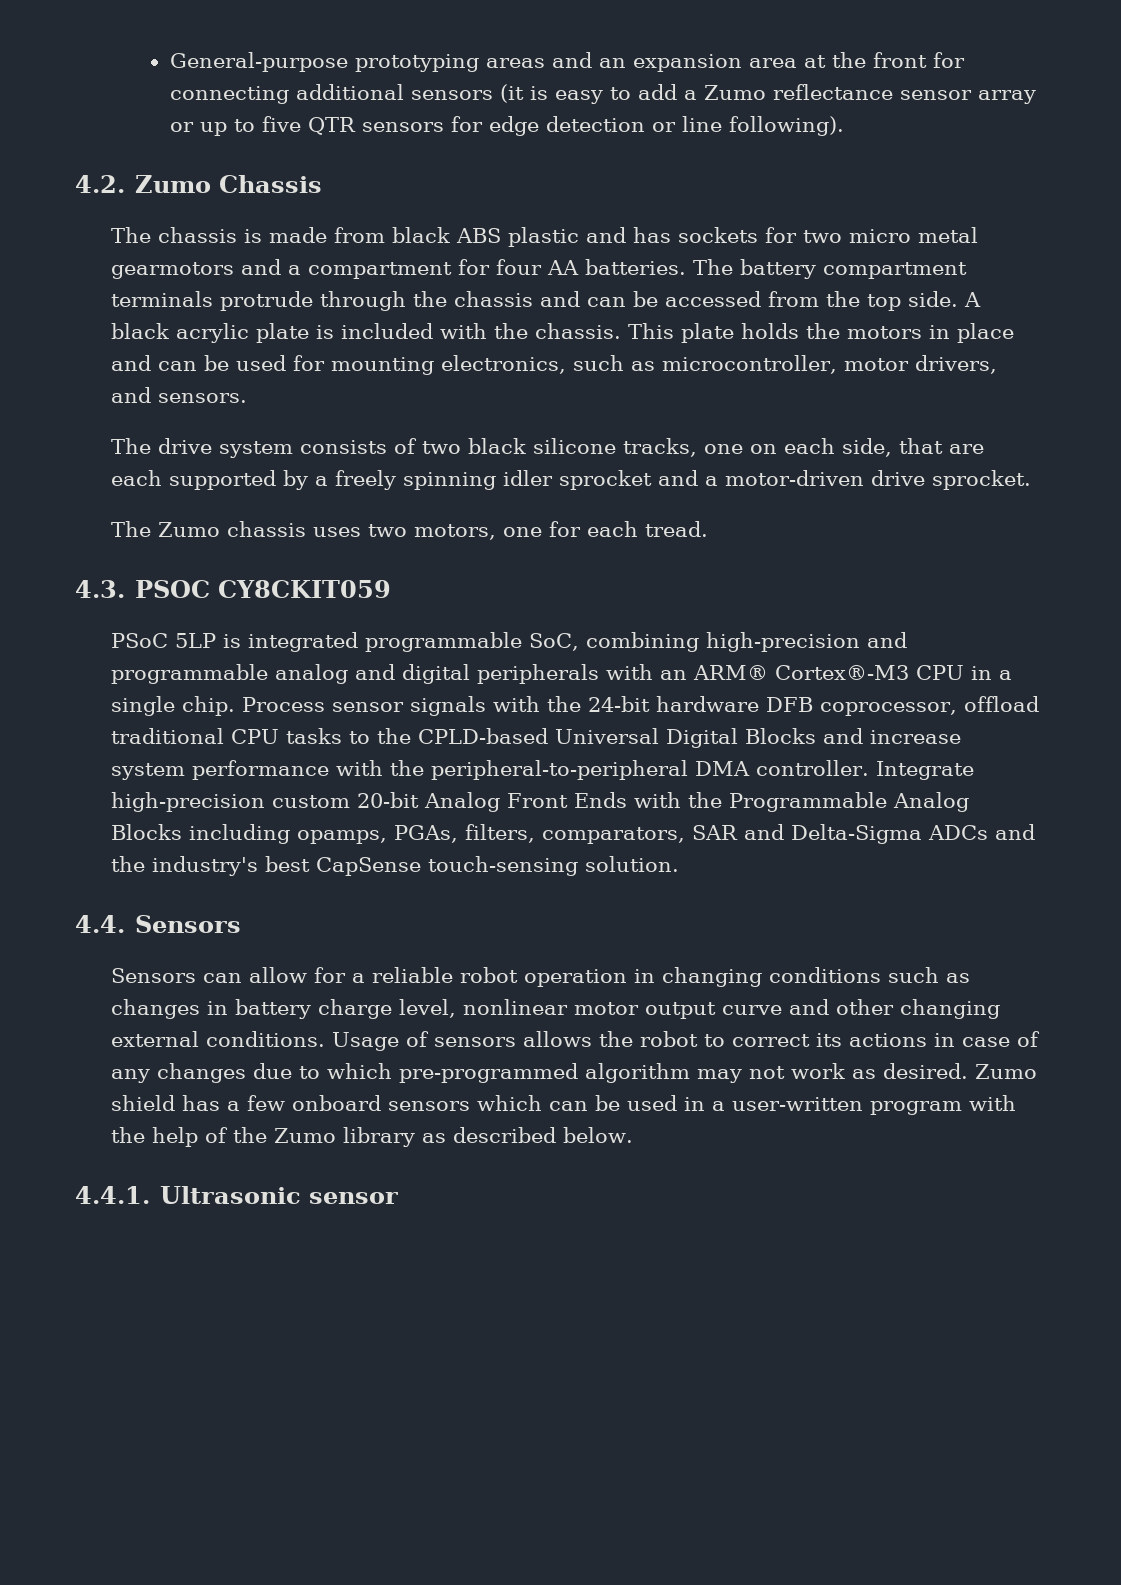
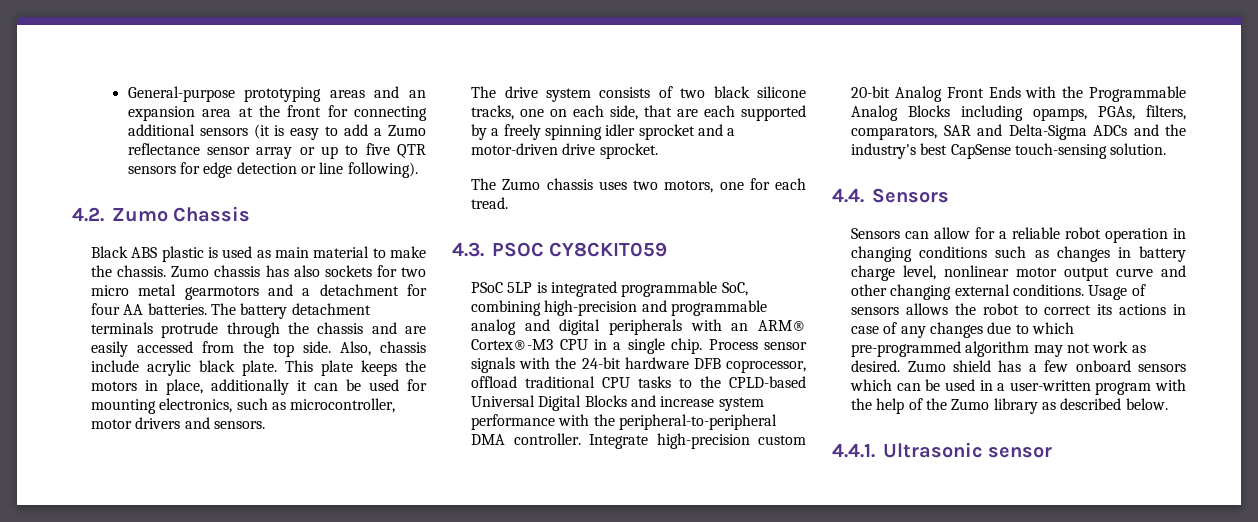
- The chassis is made from black ABS plastic and has sockets for two micro metal gearmotors and a compartment for four AA batteries.
+ Black ABS plastic is used as main material to make the chassis. Zumo chassis has also sockets for two micro metal gearmotors and a detachment for four AA batteries.
- The battery compartment terminals protrude through the chassis and can be accessed from the top side.
+ The battery detachment terminals protrude through the chassis and are easily accessed from the top side.
- A black acrylic plate is included with the chassis.
+ Also, chassis include acrylic black plate.
- This plate holds the motors in place and can be used for mounting electronics, such as microcontroller, motor drivers, and sensors.
+ This plate keeps the motors in place, additionally it can be used for mounting electronics, such as microcontroller, motor drivers and sensors.

